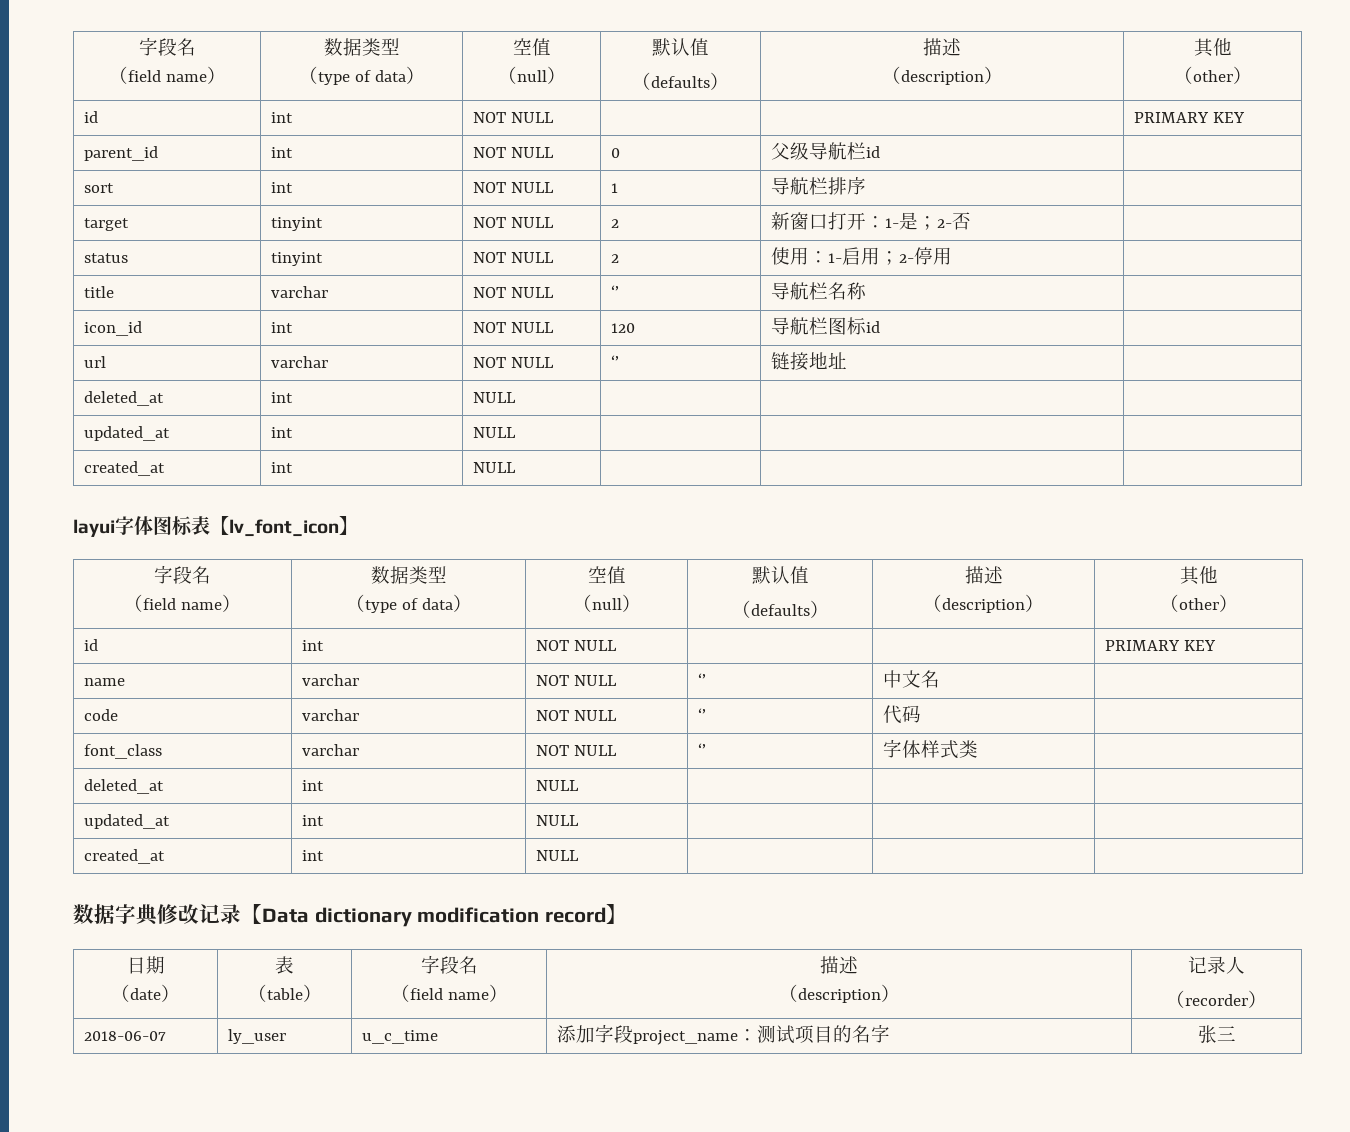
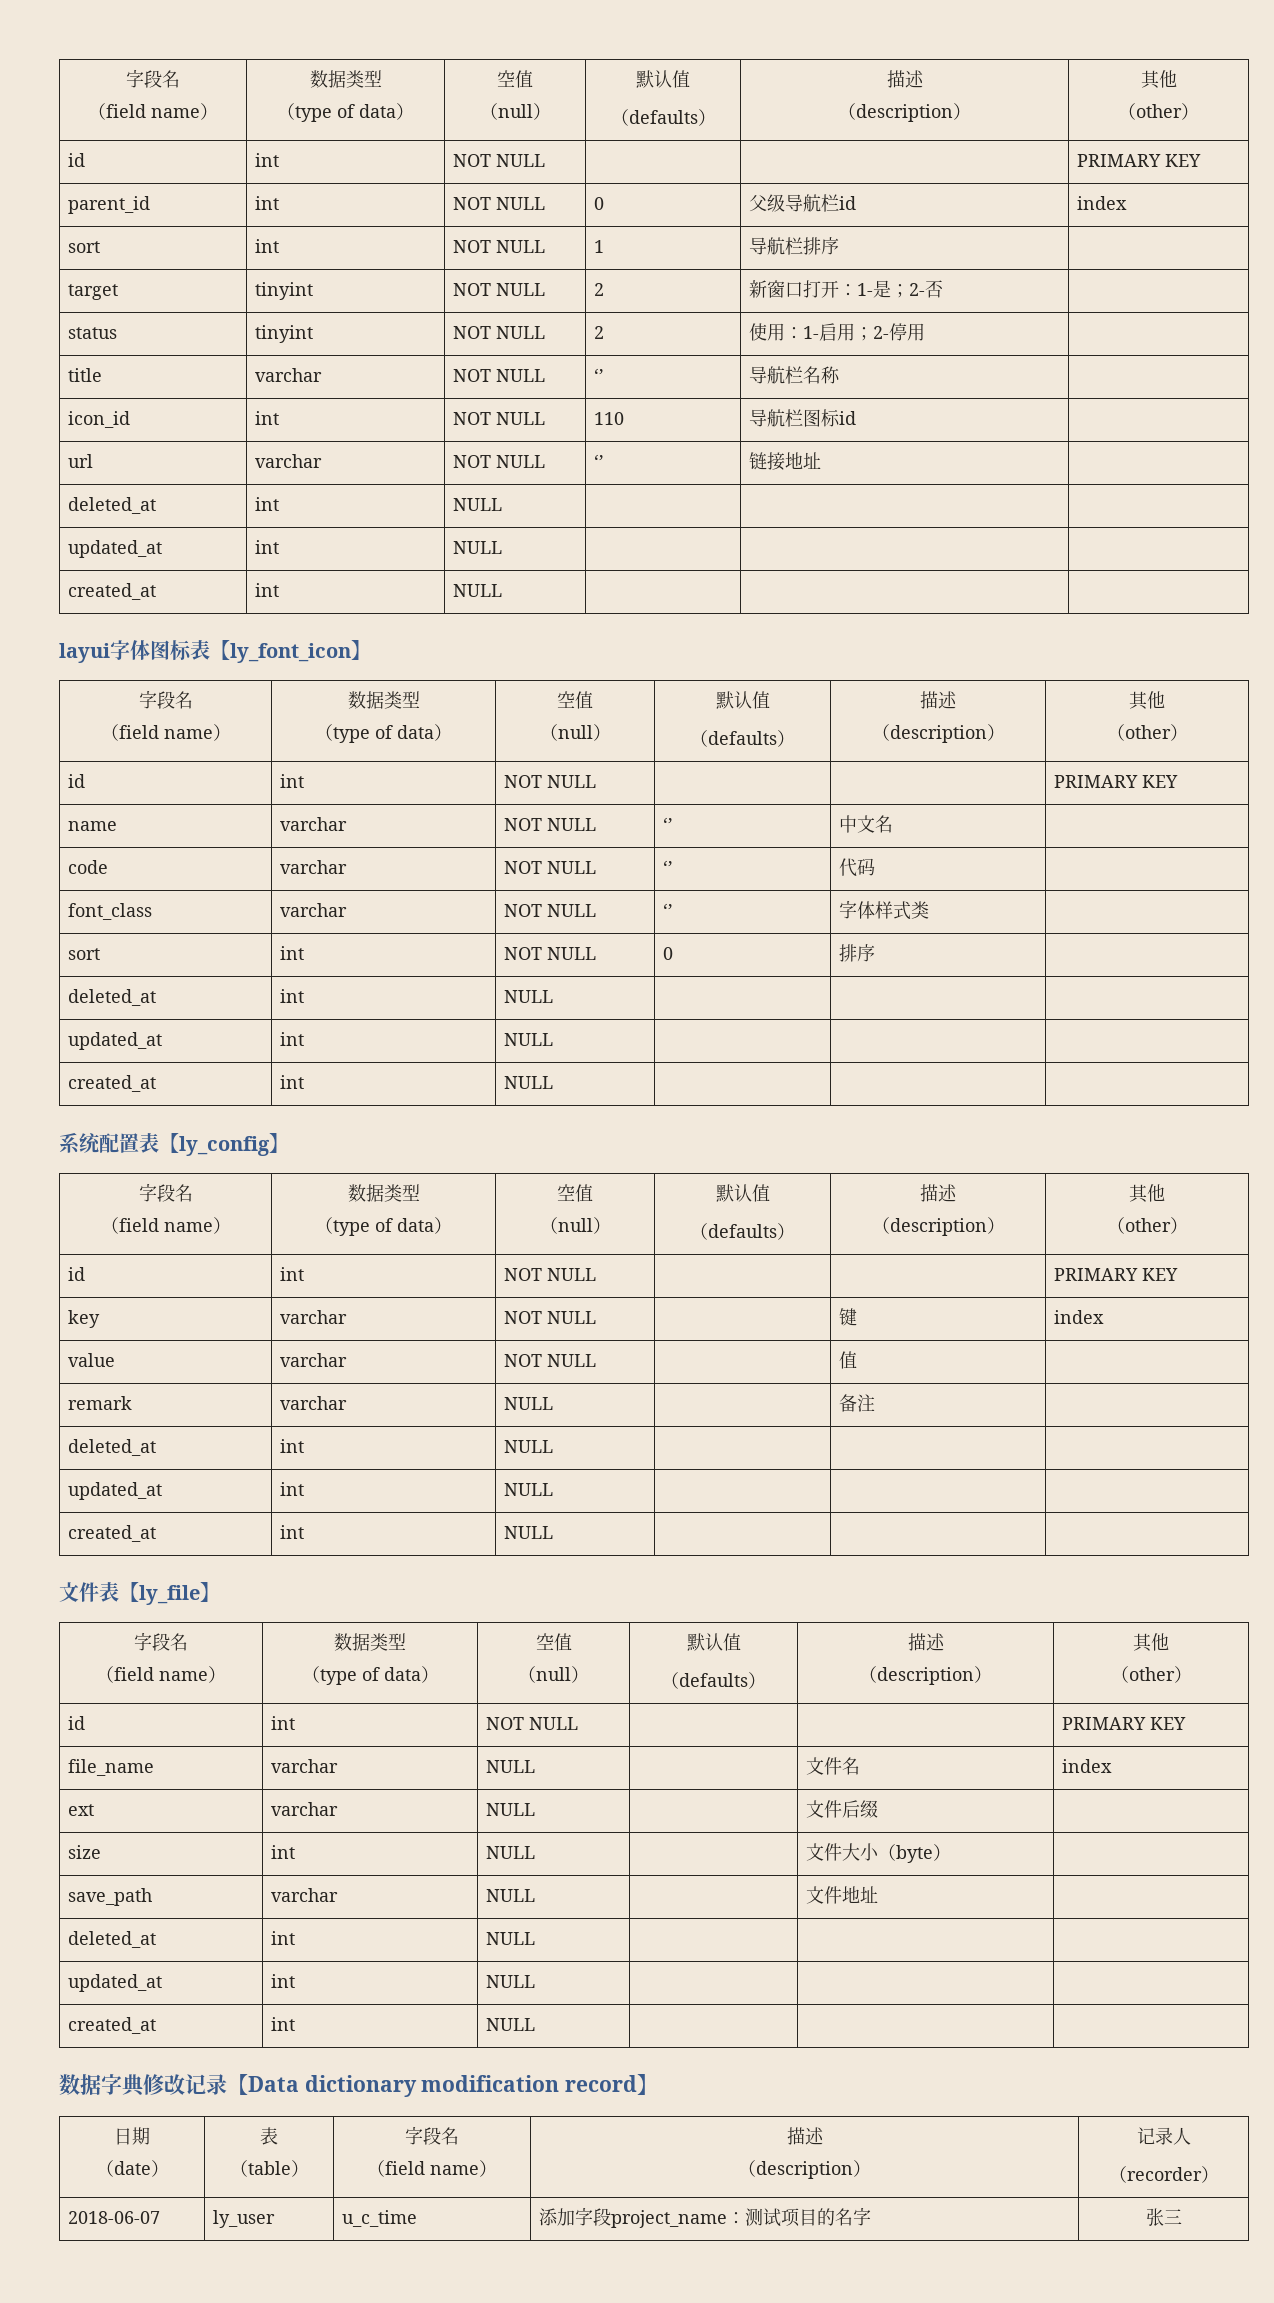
- parent_id | int | NOT NULL | 0 | 父级导航栏id |
+ parent_id | int | NOT NULL | 0 | 父级导航栏id | index
- icon_id | int | NOT NULL | 120 | 导航栏图标id |
+ icon_id | int | NOT NULL | 110 | 导航栏图标id |
- layui字体图标表【lv_font_icon】
+ layui字体图标表【ly_font_icon】
+ sort | int | NOT NULL | 0 | 排序 |
+ deleted_at | int | NULL | | |
+ updated_at | int | NULL | | |
+ created_at | int | NULL | | |
+ 系统配置表【ly_config】
+ 字段名
+ （field name） | 数据类型
+ （type of data） | 空值
+ （null） | 默认值
+ （defaults） | 描述
+ （description） | 其他
+ （other）
+ id | int | NOT NULL | | | PRIMARY KEY
+ key | varchar | NOT NULL | | 键 | index
+ value | varchar | NOT NULL | | 值 |
+ remark | varchar | NULL | | 备注 |
+ deleted_at | int | NULL | | |
+ updated_at | int | NULL | | |
+ created_at | int | NULL | | |
+ 文件表【ly_file】
+ 字段名
+ （field name） | 数据类型
+ （type of data） | 空值
+ （null） | 默认值
+ （defaults） | 描述
+ （description） | 其他
+ （other）
+ id | int | NOT NULL | | | PRIMARY KEY
+ file_name | varchar | NULL | | 文件名 | index
+ ext | varchar | NULL | | 文件后缀 |
+ size | int | NULL | | 文件大小（byte） |
+ save_path | varchar | NULL | | 文件地址 |

